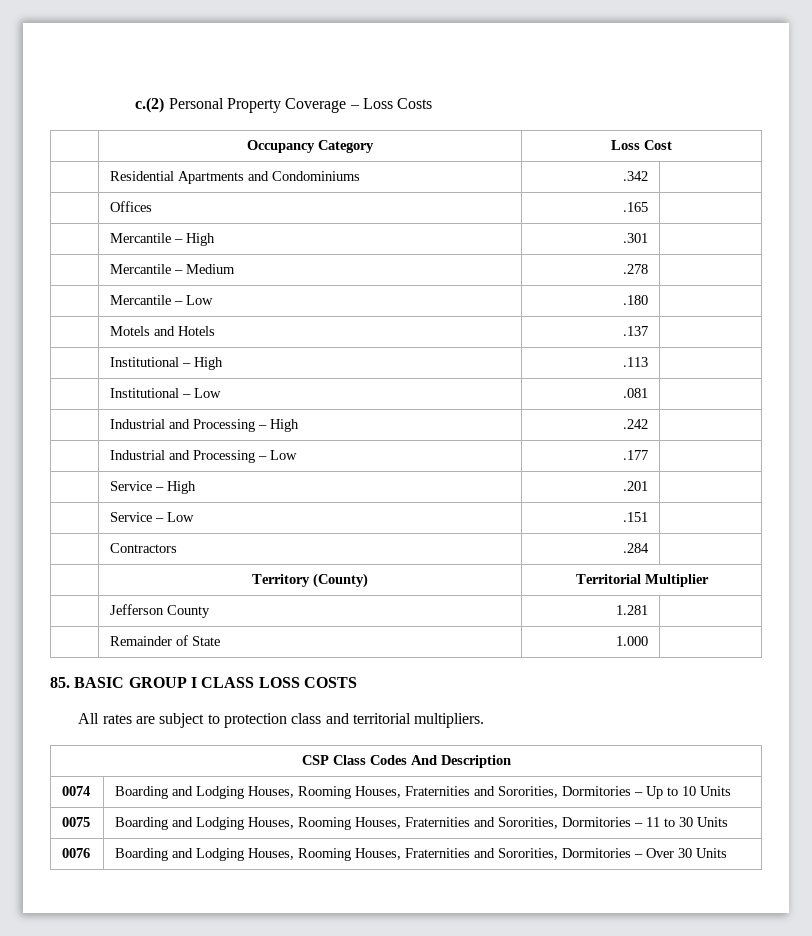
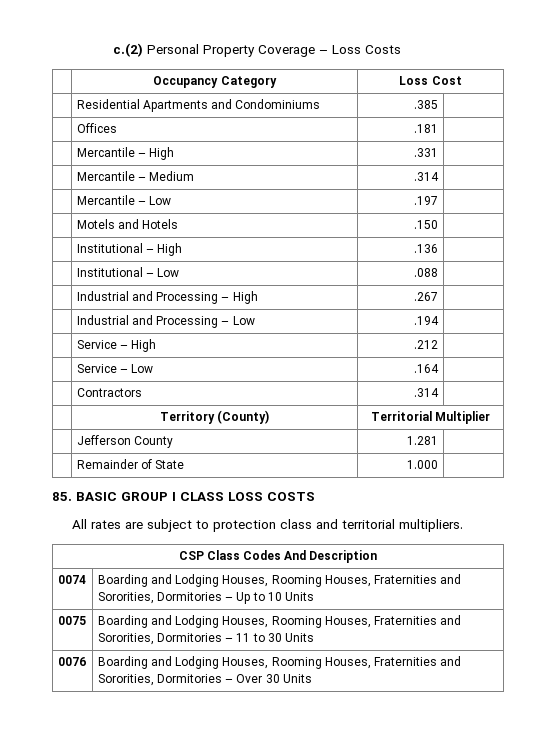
- | Residential Apartments and Condominiums | .342 |
+ | Residential Apartments and Condominiums | .385 |
- | Offices | .165 |
+ | Offices | .181 |
- | Mercantile – High | .301 |
+ | Mercantile – High | .331 |
- | Mercantile – Medium | .278 |
+ | Mercantile – Medium | .314 |
- | Mercantile – Low | .180 |
+ | Mercantile – Low | .197 |
- | Motels and Hotels | .137 |
+ | Motels and Hotels | .150 |
- | Institutional – High | .113 |
+ | Institutional – High | .136 |
- | Institutional – Low | .081 |
+ | Institutional – Low | .088 |
- | Industrial and Processing – High | .242 |
+ | Industrial and Processing – High | .267 |
- | Industrial and Processing – Low | .177 |
+ | Industrial and Processing – Low | .194 |
- | Service – High | .201 |
+ | Service – High | .212 |
- | Service – Low | .151 |
+ | Service – Low | .164 |
- | Contractors | .284 |
+ | Contractors | .314 |

